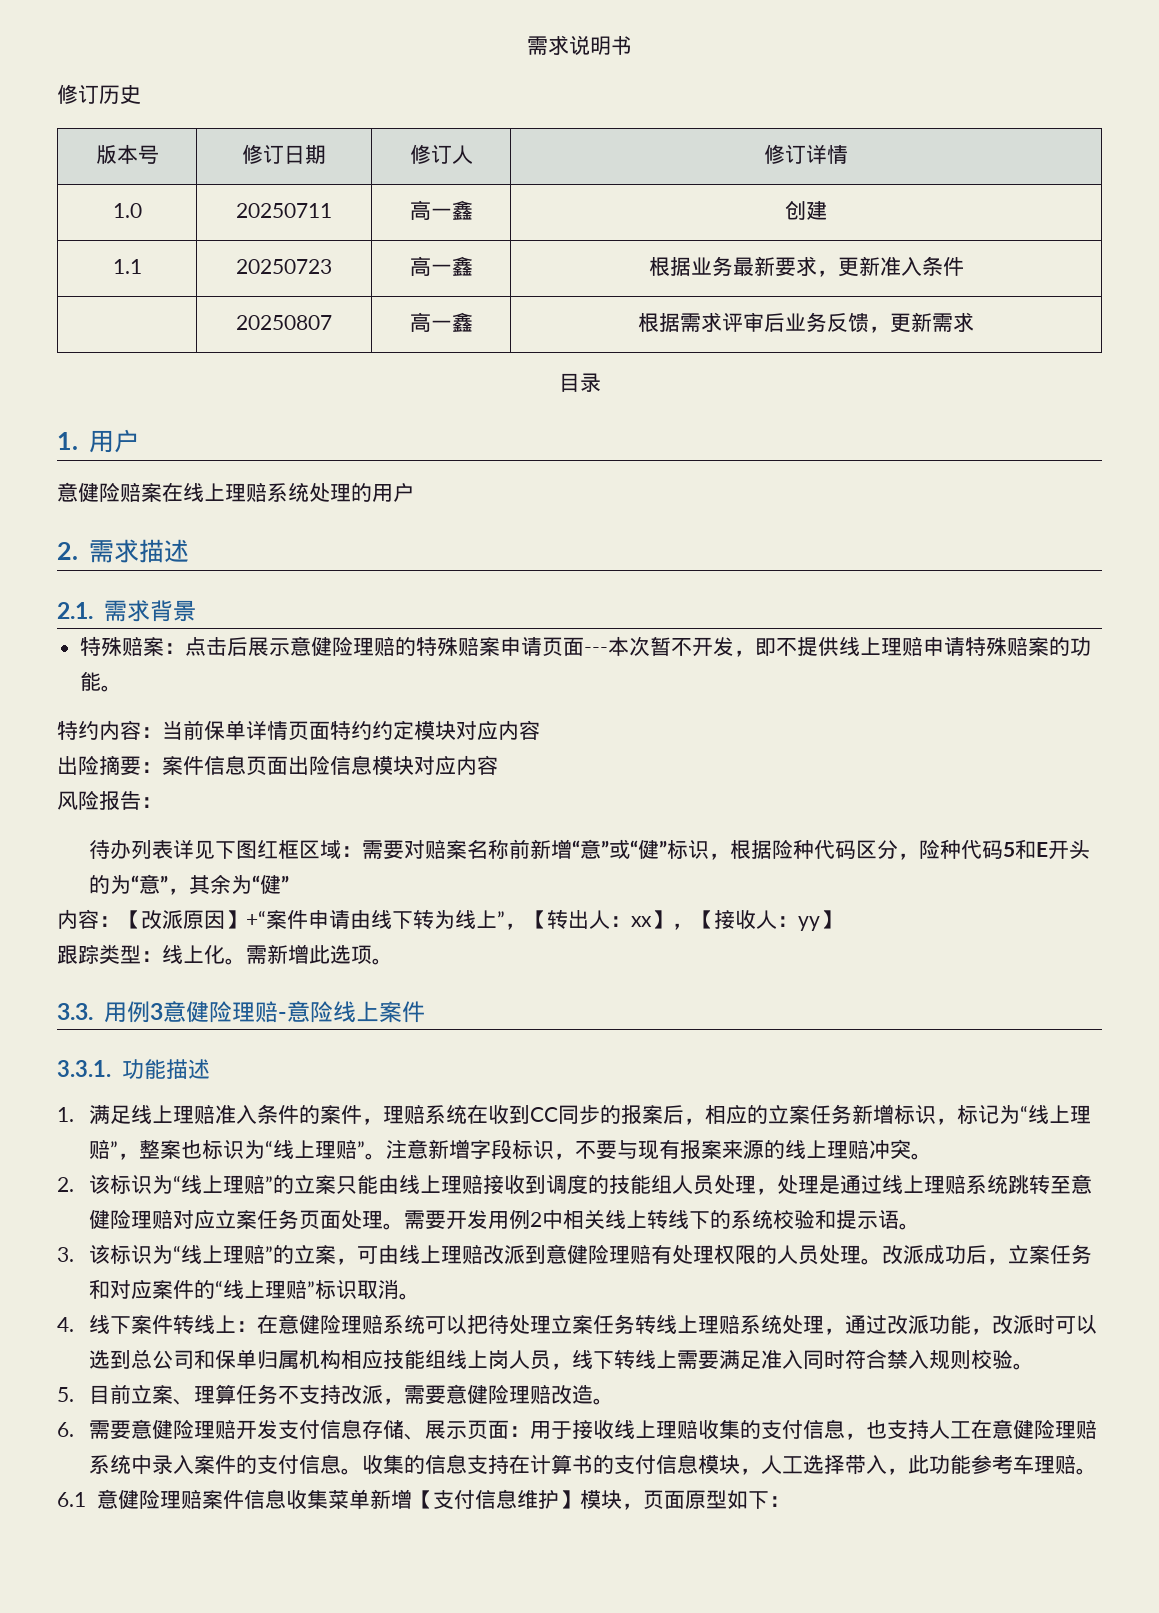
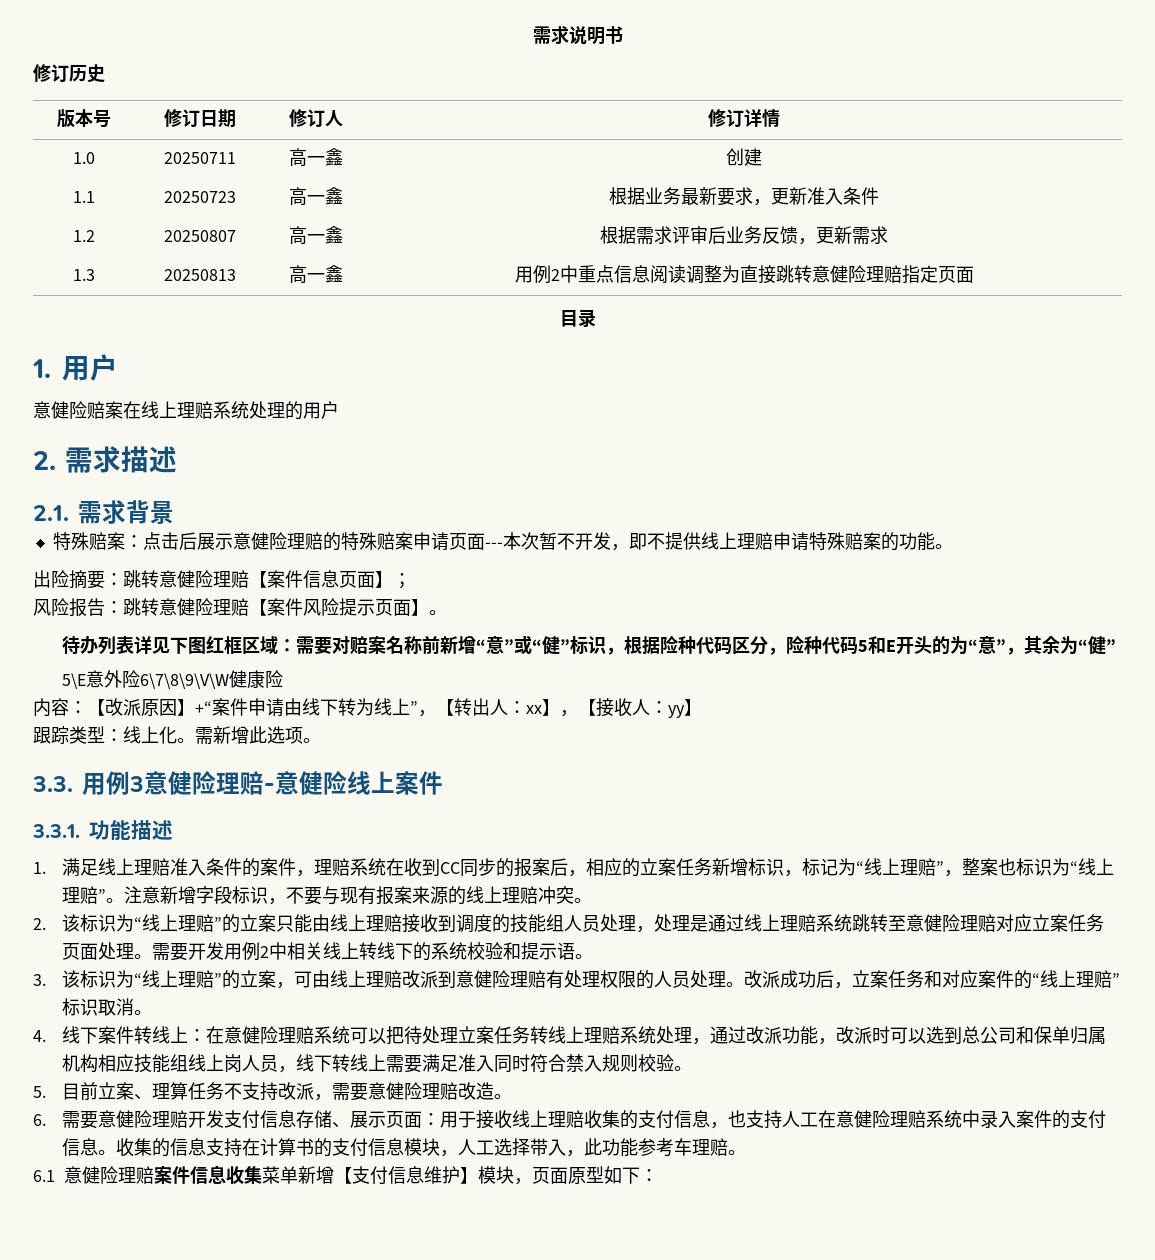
- | 20250807 | 高一鑫 | 根据需求评审后业务反馈，更新需求
+ 1.2 | 20250807 | 高一鑫 | 根据需求评审后业务反馈，更新需求
+ 1.3 | 20250813 | 高一鑫 | 用例2中重点信息阅读调整为直接跳转意健险理赔指定页面
- 特约内容：当前保单详情页面特约约定模块对应内容
- 出险摘要：案件信息页面出险信息模块对应内容
- 风险报告：
+ 出险摘要：跳转意健险理赔【案件信息页面】；
+ 风险报告：跳转意健险理赔【案件风险提示页面】。
+ 5\E意外险6\7\8\9\V\W健康险
- 3.3.用例3意健险理赔-意险线上案件
+ 3.3.用例3意健险理赔-意健险线上案件

